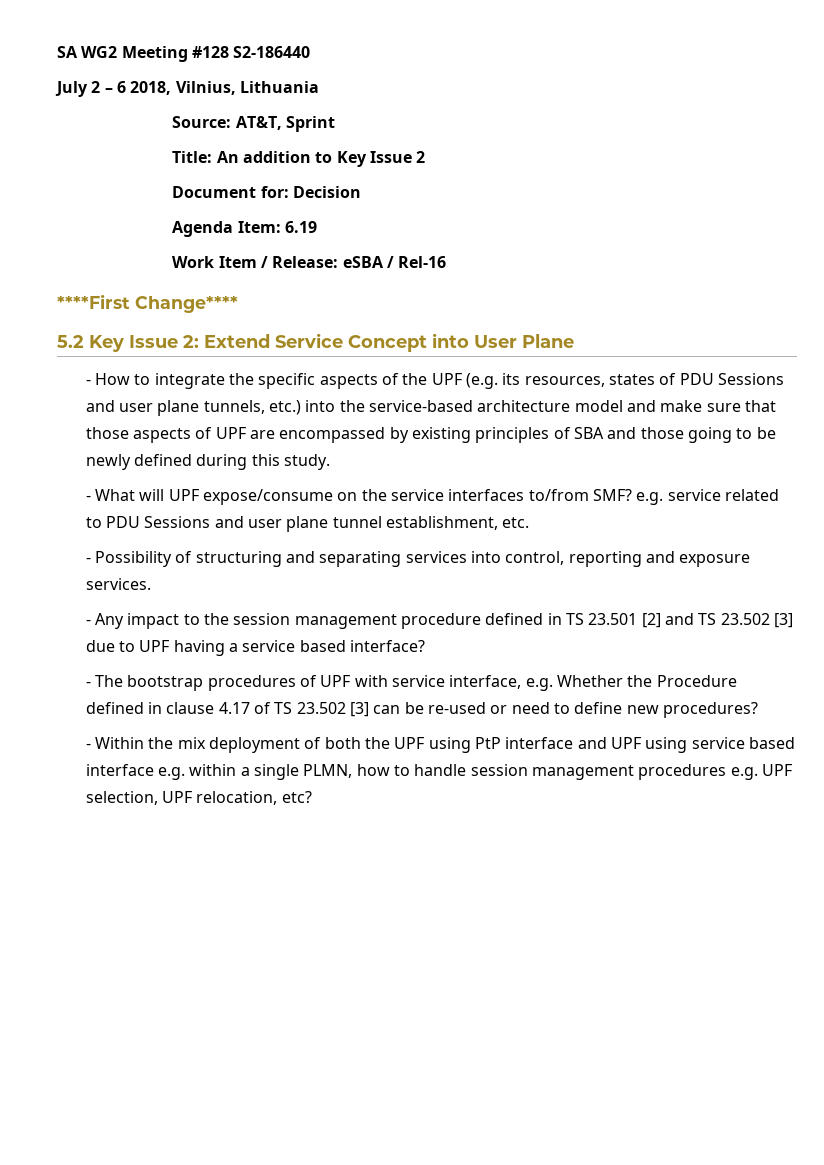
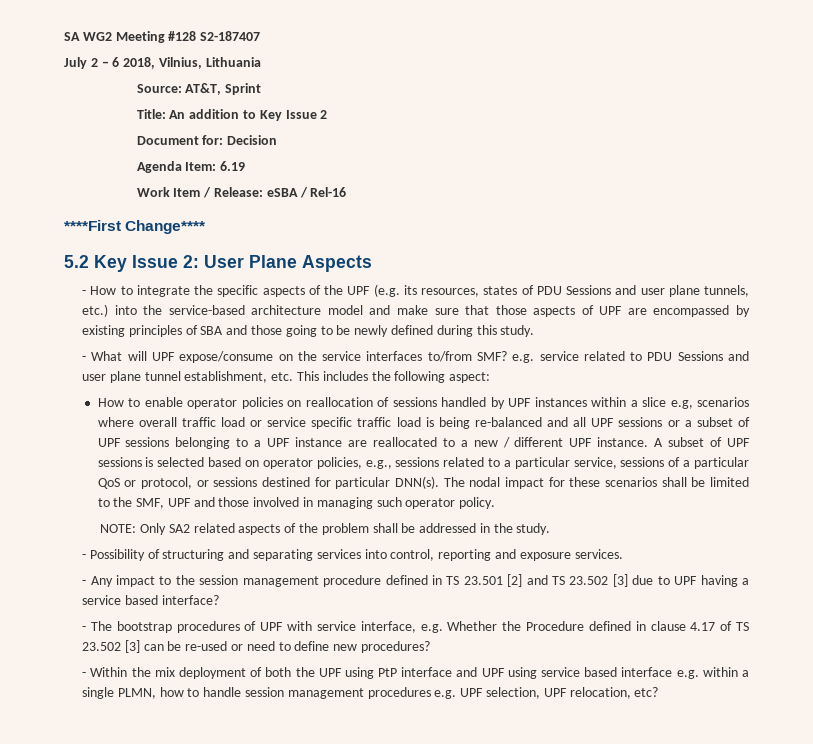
- SA WG2 Meeting #128 S2-186440
+ SA WG2 Meeting #128 S2-187407
- 5.2 Key Issue 2: Extend Service Concept into User Plane
+ 5.2 Key Issue 2: User Plane Aspects
- - What will UPF expose/consume on the service interfaces to/from SMF? e.g. service related to PDU Sessions and user plane tunnel establishment, etc.
+ - What will UPF expose/consume on the service interfaces to/from SMF? e.g. service related to PDU Sessions and user plane tunnel establishment, etc. This includes the following aspect:
+ How to enable operator policies on reallocation of sessions handled by UPF instances within a slice e.g, scenarios where overall traffic load or service specific traffic load is being re-balanced and all UPF sessions or a subset of UPF sessions belonging to a UPF instance are reallocated to a new / different UPF instance. A subset of UPF sessions is selected based on operator policies, e.g., sessions related to a particular service, sessions of a particular QoS or protocol, or sessions destined for particular DNN(s). The nodal impact for these scenarios shall be limited to the SMF, UPF and those involved in managing such operator policy.
+ NOTE: Only SA2 related aspects of the problem shall be addressed in the study.

